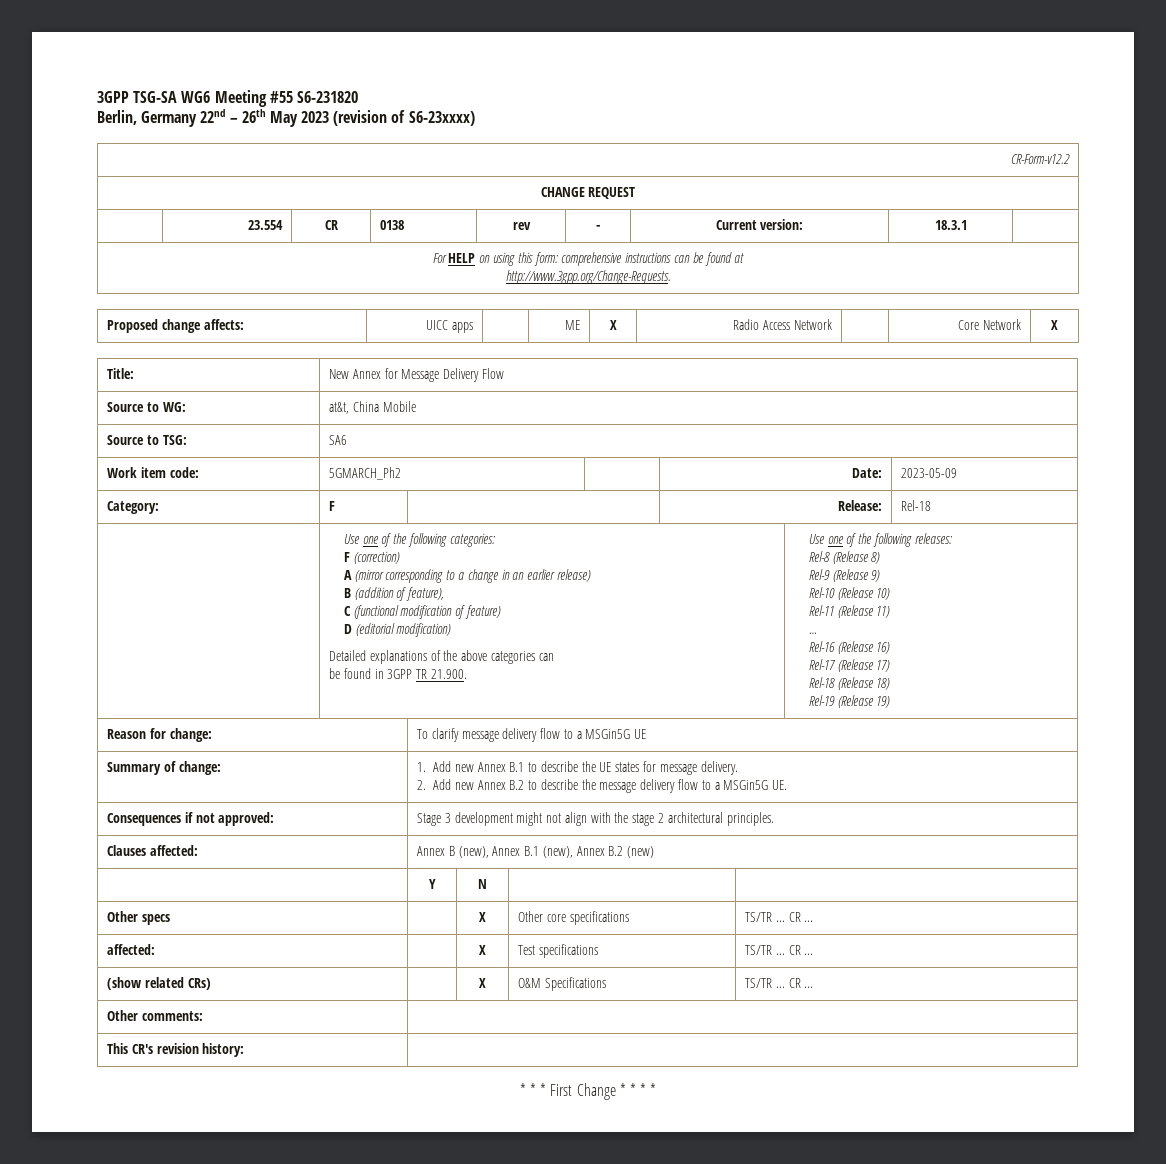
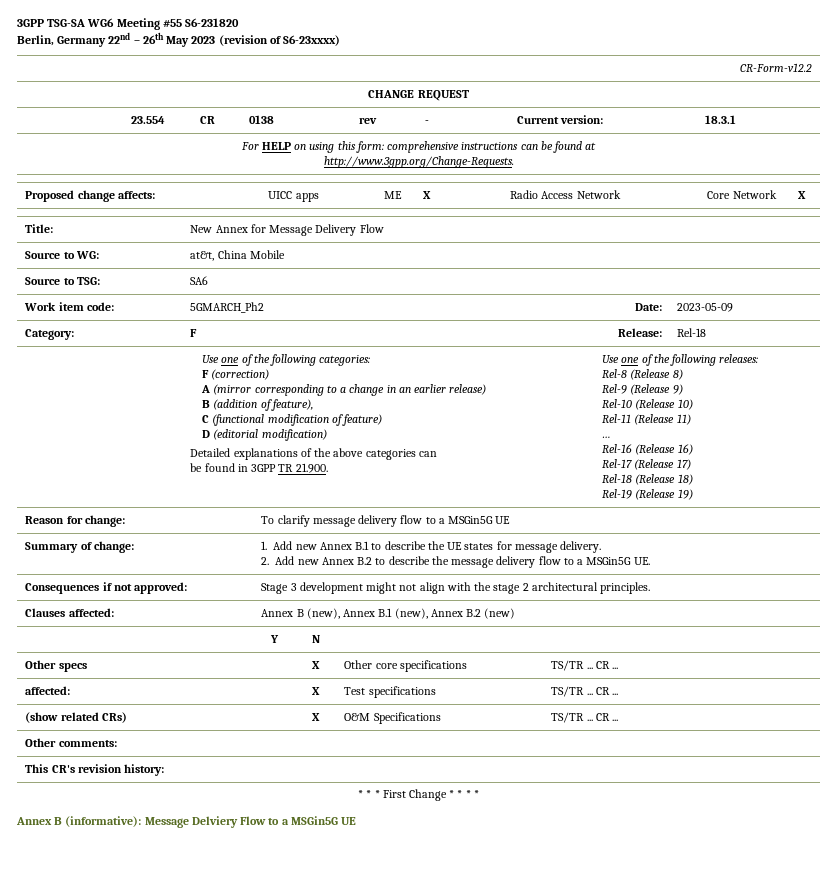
+ Annex B (informative): Message Delviery Flow to a MSGin5G UE

